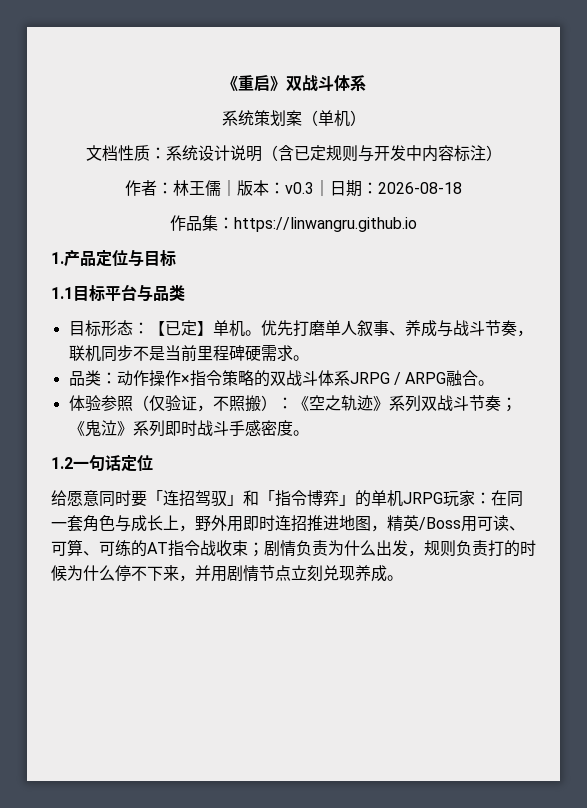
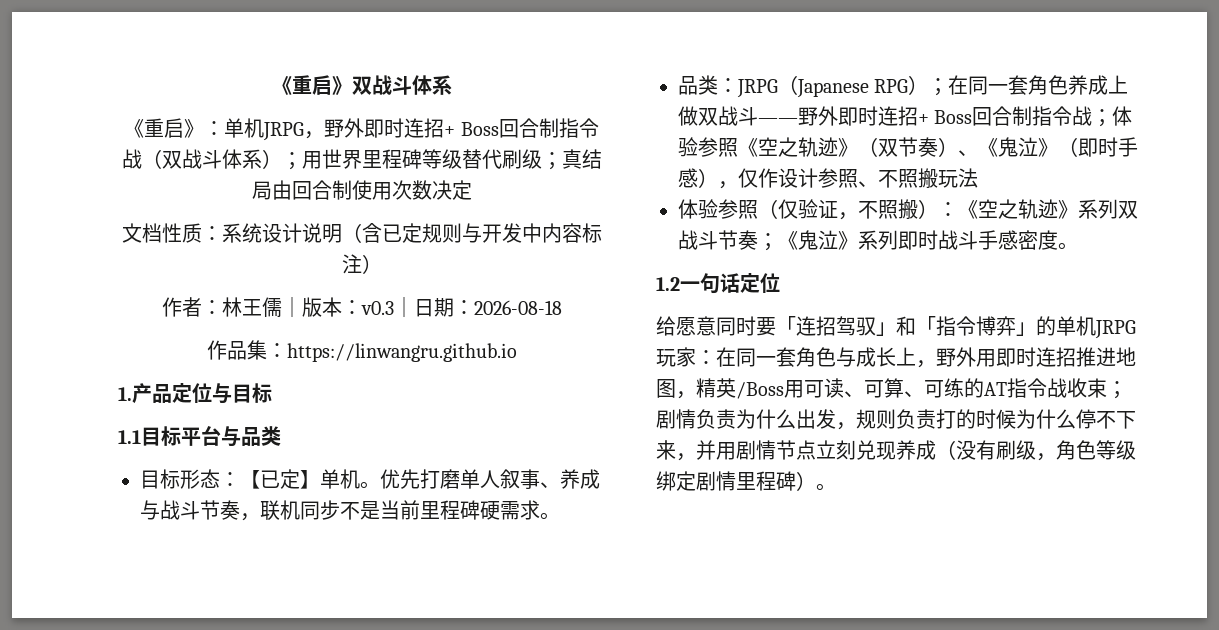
- 系统策划案（单机）
+ 《重启》：单机JRPG，野外即时连招+ Boss回合制指令战（双战斗体系）；用世界里程碑等级替代刷级；真结局由回合制使用次数决定
- 品类：动作操作×指令策略的双战斗体系JRPG / ARPG融合。
+ 品类：JRPG（Japanese RPG）；在同一套角色养成上做双战斗——野外即时连招+ Boss回合制指令战；体验参照《空之轨迹》（双节奏）、《鬼泣》（即时手感），仅作设计参照、不照搬玩法
- 给愿意同时要「连招驾驭」和「指令博弈」的单机JRPG玩家：在同一套角色与成长上，野外用即时连招推进地图，精英/Boss用可读、可算、可练的AT指令战收束；剧情负责为什么出发，规则负责打的时候为什么停不下来，并用剧情节点立刻兑现养成。
+ 给愿意同时要「连招驾驭」和「指令博弈」的单机JRPG玩家：在同一套角色与成长上，野外用即时连招推进地图，精英/Boss用可读、可算、可练的AT指令战收束；剧情负责为什么出发，规则负责打的时候为什么停不下来，并用剧情节点立刻兑现养成（没有刷级，角色等级绑定剧情里程碑）。

